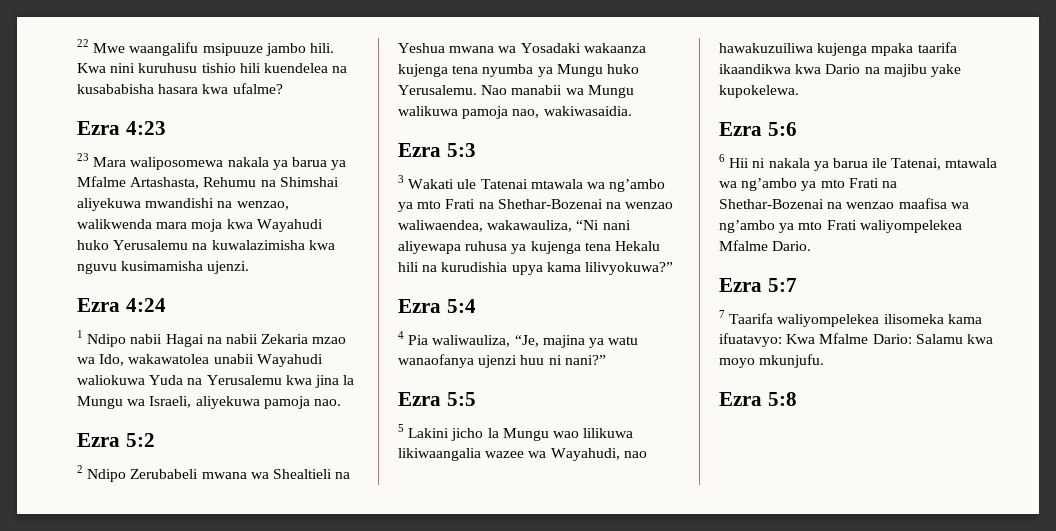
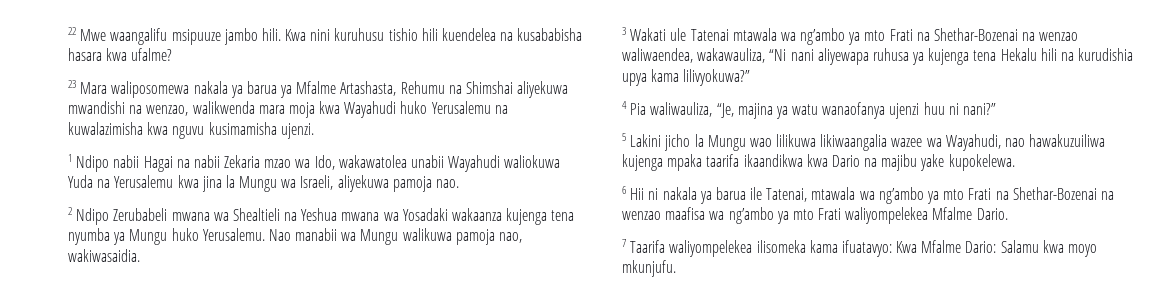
- Ezra 4:23
- Ezra 4:24
- Ezra 5:2
- Ezra 5:3
- Ezra 5:4
- Ezra 5:5
- Ezra 5:6
- Ezra 5:7
- Ezra 5:8

